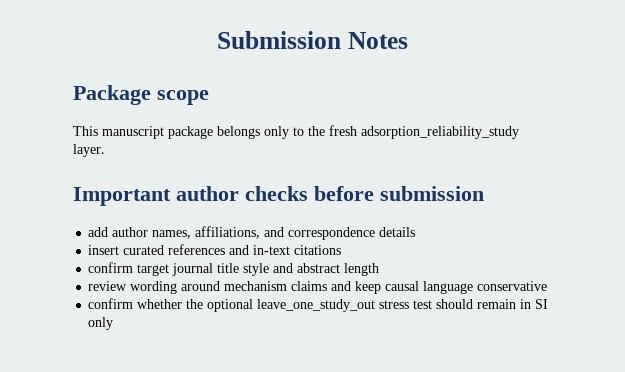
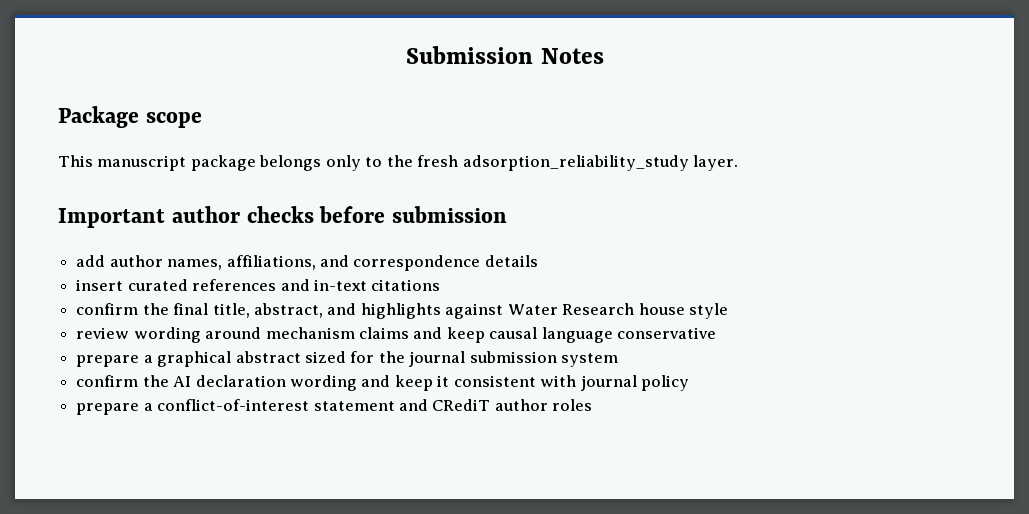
- confirm target journal title style and abstract length
+ confirm the final title, abstract, and highlights against Water Research house style
- confirm whether the optional leave_one_study_out stress test should remain in SI only
+ prepare a graphical abstract sized for the journal submission system
+ confirm the AI declaration wording and keep it consistent with journal policy
+ prepare a conflict-of-interest statement and CRediT author roles

